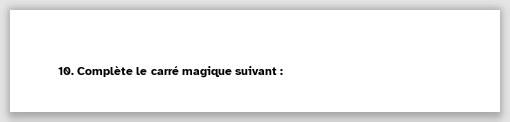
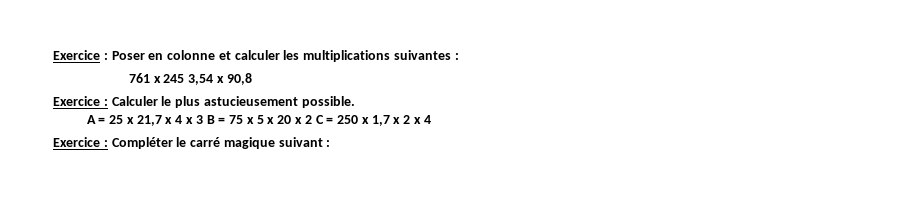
- 10. Complète le carré magique suivant :
+ Exercice : Poser en colonne et calculer les multiplications suivantes :
+ 761 x 245 3,54 x 90,8
+ Exercice : Calculer le plus astucieusement possible.
+ A = 25 x 21,7 x 4 x 3 B = 75 x 5 x 20 x 2 C = 250 x 1,7 x 2 x 4
+ Exercice : Compléter le carré magique suivant :

